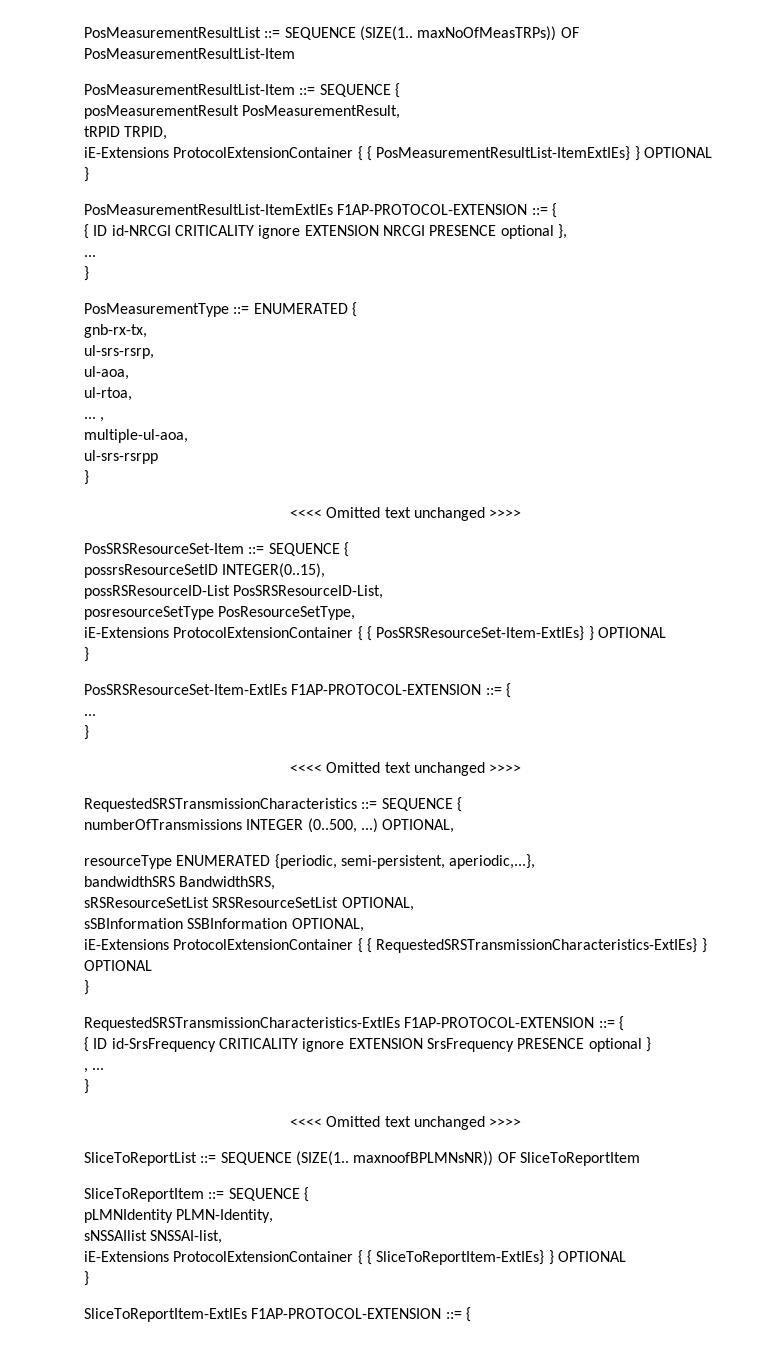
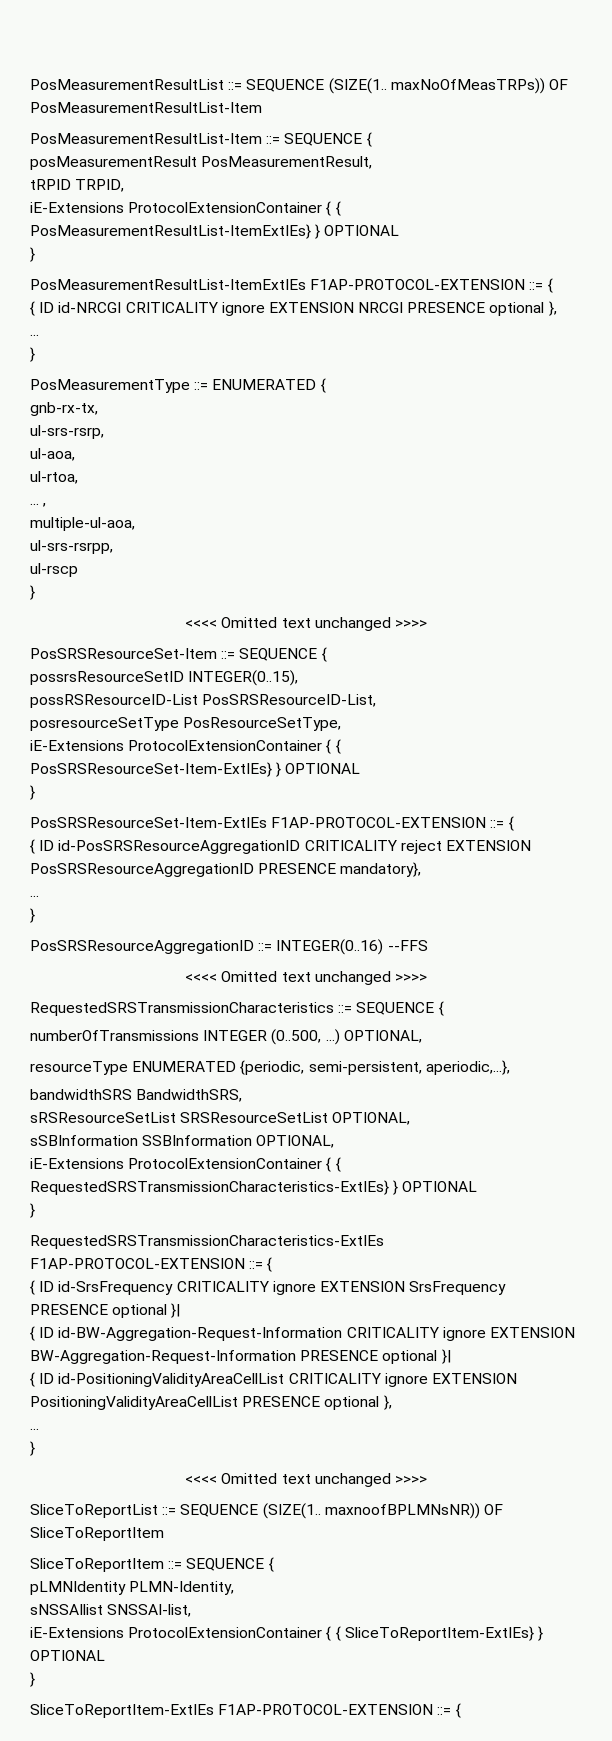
- ul-srs-rsrpp
+ ul-srs-rsrpp,
+ ul-rscp
  PosSRSResourceSet-Item-ExtIEs F1AP-PROTOCOL-EXTENSION ::= {
+ { ID id-PosSRSResourceAggregationID CRITICALITY reject EXTENSION PosSRSResourceAggregationID PRESENCE mandatory},
  ...
  }
+ PosSRSResourceAggregationID ::= INTEGER(0..16) --FFS
- { ID id-SrsFrequency CRITICALITY ignore EXTENSION SrsFrequency PRESENCE optional }
- , ...
+ { ID id-SrsFrequency CRITICALITY ignore EXTENSION SrsFrequency PRESENCE optional }|
+ { ID id-BW-Aggregation-Request-Information CRITICALITY ignore EXTENSION BW-Aggregation-Request-Information PRESENCE optional }|
+ { ID id-PositioningValidityAreaCellList CRITICALITY ignore EXTENSION PositioningValidityAreaCellList PRESENCE optional },
+ ...

